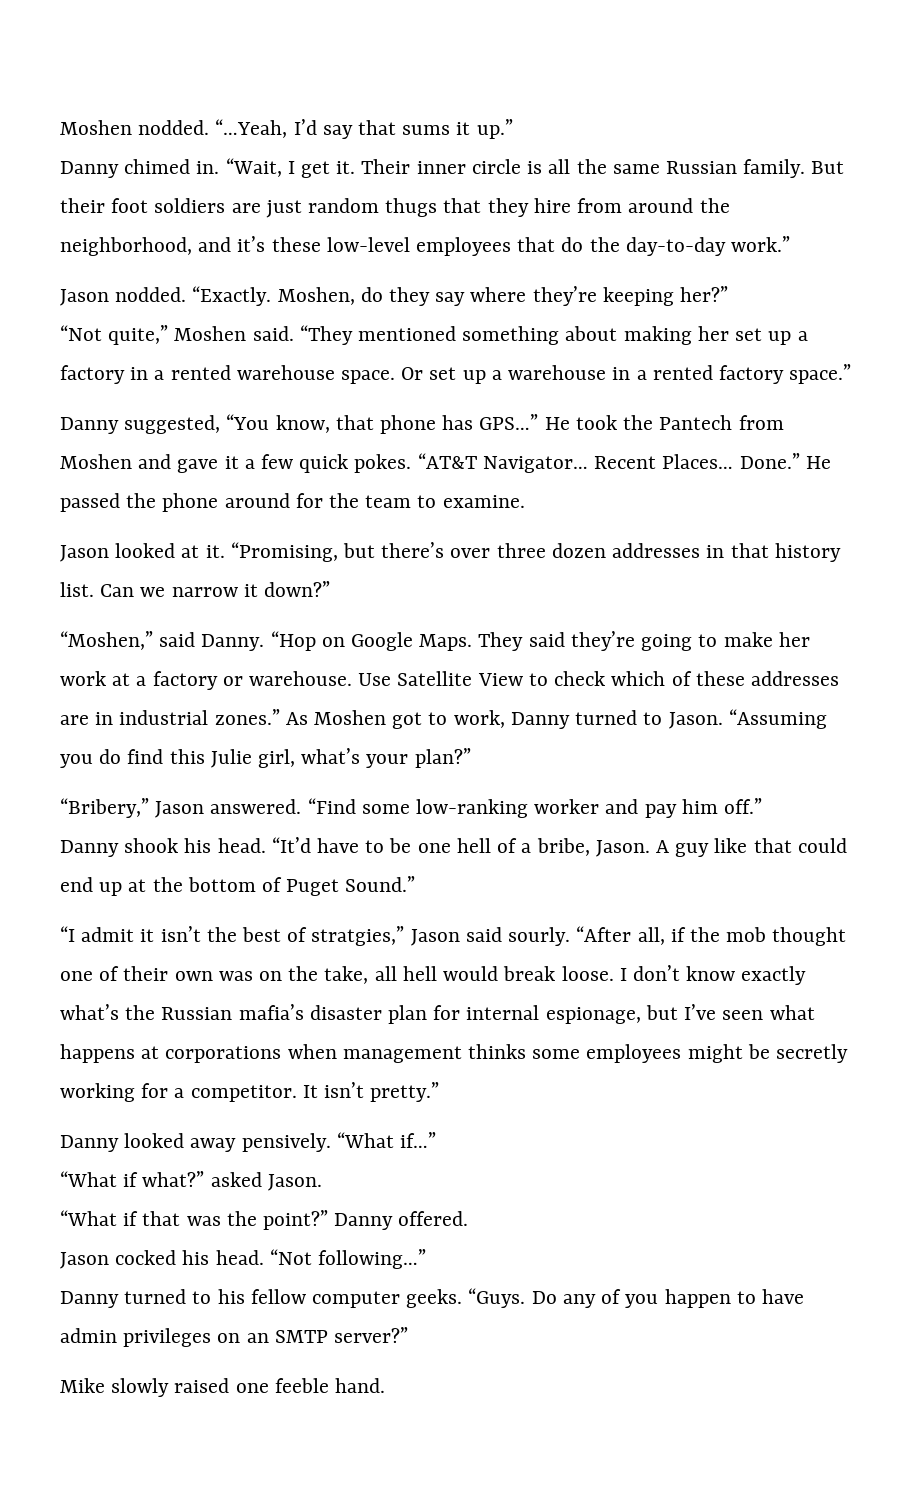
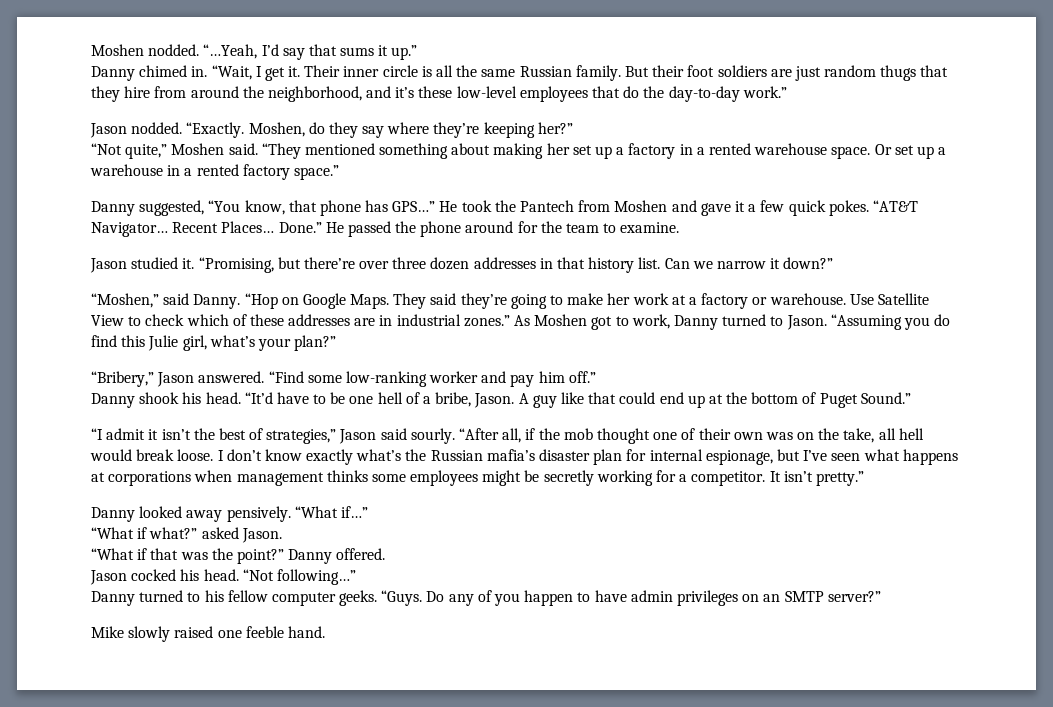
- Jason looked at it.
+ Jason studied it.
- “Promising, but there’s over three dozen addresses in that history list.
+ “Promising, but there’re over three dozen addresses in that history list.
- “I admit it isn’t the best of stratgies,” Jason said sourly.
+ “I admit it isn’t the best of strategies,” Jason said sourly.

